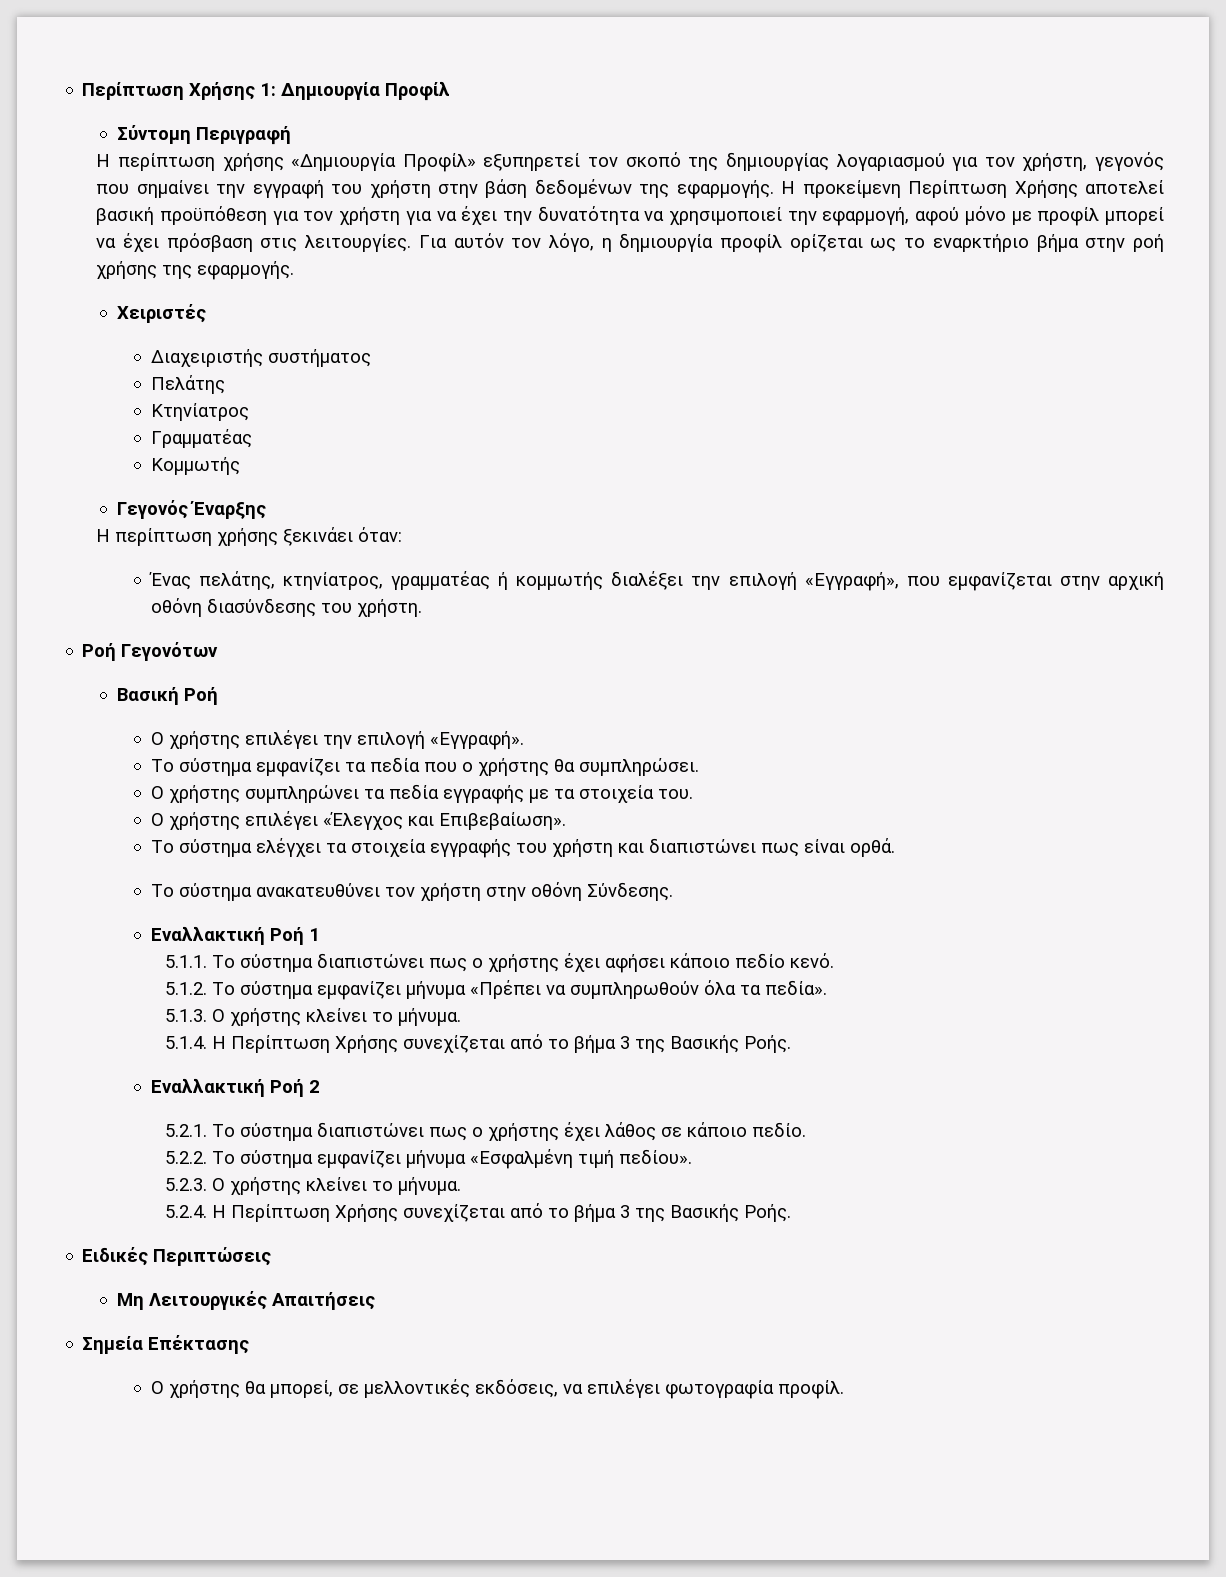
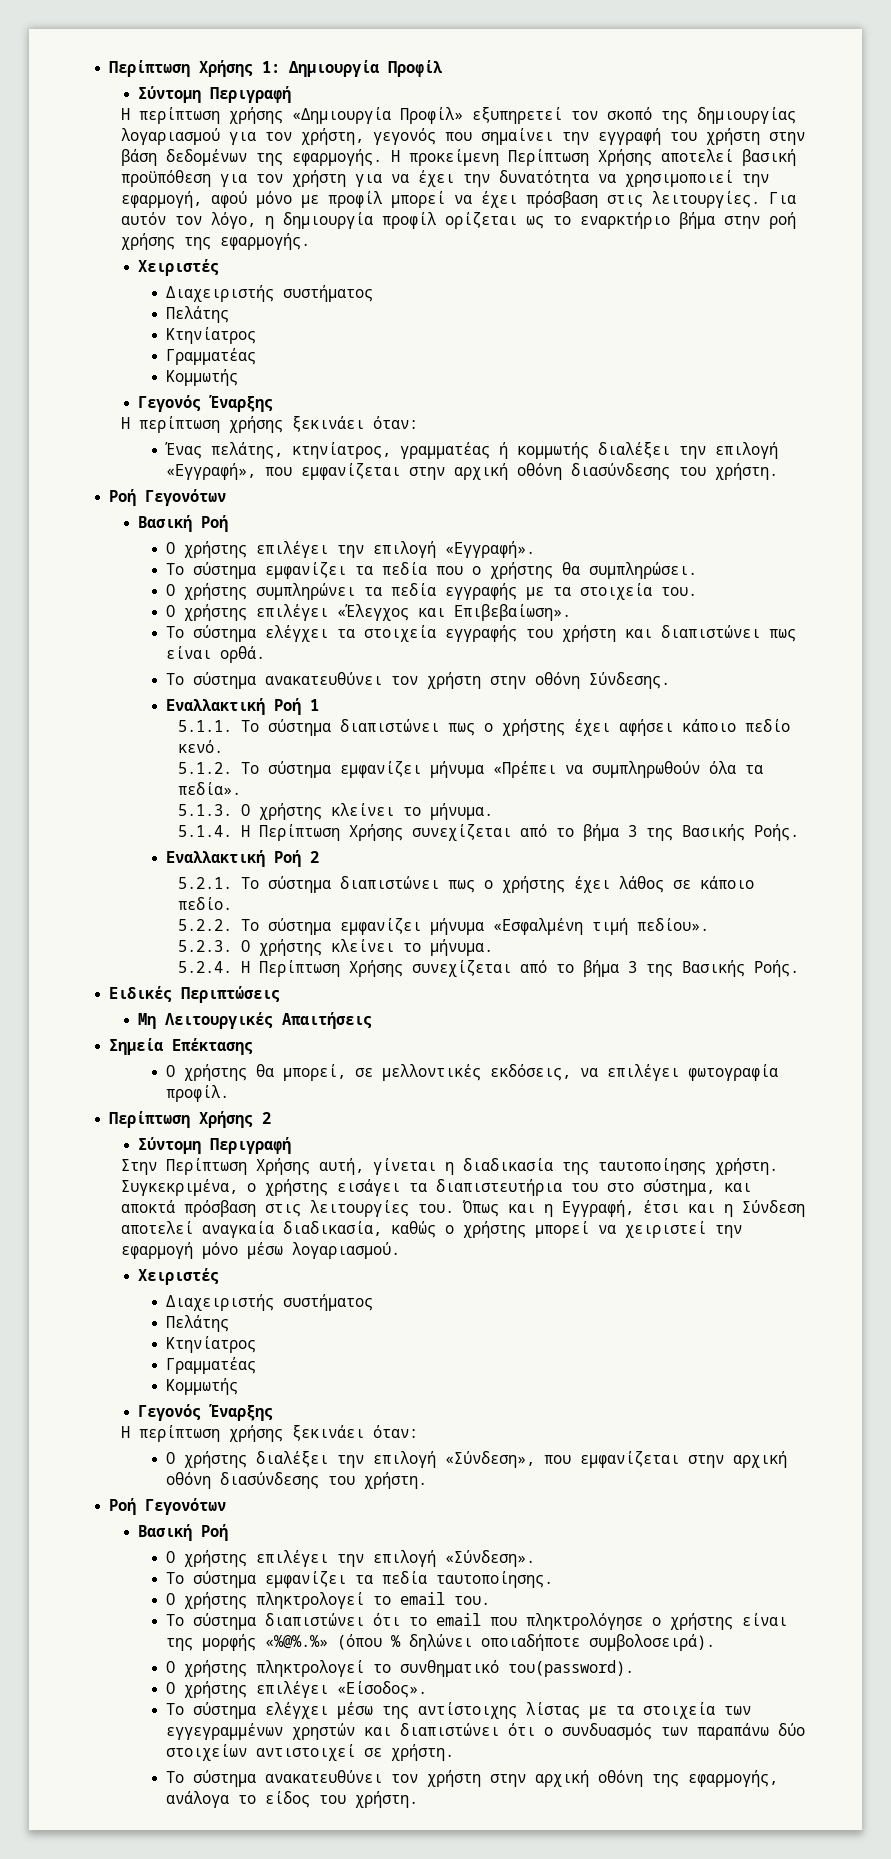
+ Περίπτωση Χρήσης 2
+ Σύντομη Περιγραφή
+ Στην Περίπτωση Χρήσης αυτή, γίνεται η διαδικασία της ταυτοποίησης χρήστη. Συγκεκριμένα, ο χρήστης εισάγει τα διαπιστευτήρια του στο σύστημα, και αποκτά πρόσβαση στις λειτουργίες του. Όπως και η Εγγραφή, έτσι και η Σύνδεση αποτελεί αναγκαία διαδικασία, καθώς ο χρήστης μπορεί να χειριστεί την εφαρμογή μόνο μέσω λογαριασμού.
+ Χειριστές
+ Διαχειριστής συστήματος
+ Πελάτης
+ Κτηνίατρος
+ Γραμματέας
+ Κομμωτής
+ Γεγονός Έναρξης
+ Η περίπτωση χρήσης ξεκινάει όταν:
+ Ο χρήστης διαλέξει την επιλογή «Σύνδεση», που εμφανίζεται στην αρχική οθόνη διασύνδεσης του χρήστη.
+ Ροή Γεγονότων
+ Βασική Ροή
+ Ο χρήστης επιλέγει την επιλογή «Σύνδεση».
+ Το σύστημα εμφανίζει τα πεδία ταυτοποίησης.
+ Ο χρήστης πληκτρολογεί το email του.
+ Το σύστημα διαπιστώνει ότι το email που πληκτρολόγησε ο χρήστης είναι της μορφής «%@%.%» (όπου % δηλώνει οποιαδήποτε συμβολοσειρά).
+ Ο χρήστης πληκτρολογεί το συνθηματικό του(password).
+ Ο χρήστης επιλέγει «Είσοδος».
+ Το σύστημα ελέγχει μέσω της αντίστοιχης λίστας με τα στοιχεία των εγγεγραμμένων χρηστών και διαπιστώνει ότι ο συνδυασμός των παραπάνω δύο στοιχείων αντιστοιχεί σε χρήστη.
+ Το σύστημα ανακατευθύνει τον χρήστη στην αρχική οθόνη της εφαρμογής, ανάλογα το είδος του χρήστη.

